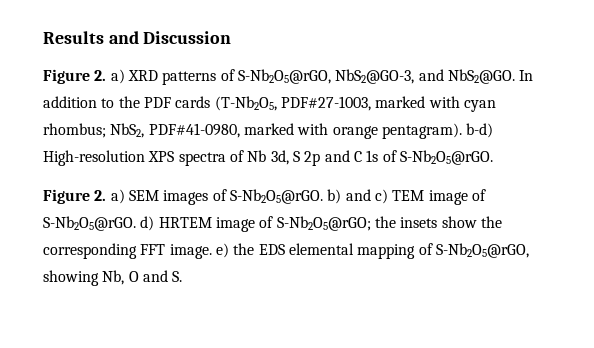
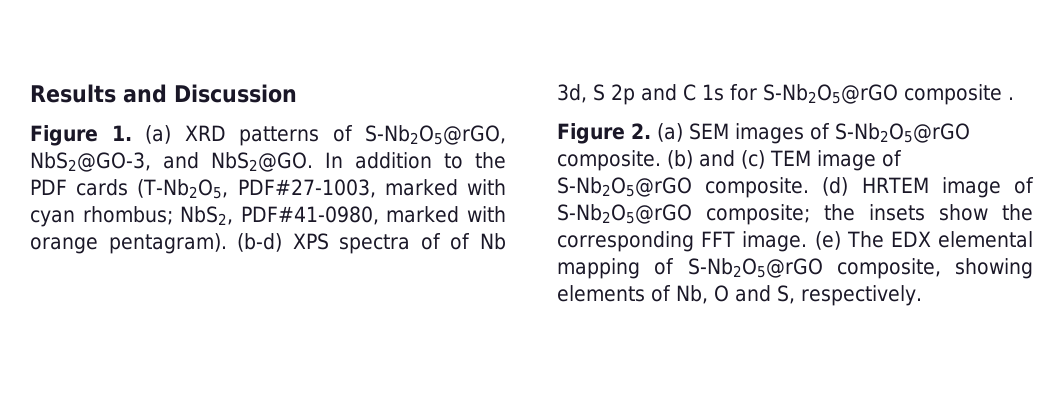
- Figure 2. a) XRD patterns of S-Nb2O5@rGO, NbS2@GO-3, and NbS2@GO.
+ Figure 1. (a) XRD patterns of S-Nb2O5@rGO, NbS2@GO-3, and NbS2@GO.
- In addition to the PDF cards (T-Nb2O5, PDF#27-1003, marked with cyan rhombus; NbS2, PDF#41-0980, marked with orange pentagram). b-d) High-resolution XPS spectra of Nb 3d, S 2p and C 1s of S-Nb2O5@rGO.
- Figure 2. a) SEM images of S-Nb2O5@rGO. b) and c) TEM image of S-Nb2O5@rGO. d) HRTEM image of S-Nb2O5@rGO; the insets show the corresponding FFT image. e) the EDS elemental mapping of S-Nb2O5@rGO, showing Nb, O and S.
+ In addition to the PDF cards (T-Nb2O5, PDF#27-1003, marked with cyan rhombus; NbS2, PDF#41-0980, marked with orange pentagram). (b-d) XPS spectra of of Nb 3d, S 2p and C 1s for S-Nb2O5@rGO composite .
+ Figure 2. (a) SEM images of S-Nb2O5@rGO composite. (b) and (c) TEM image of S-Nb2O5@rGO composite. (d) HRTEM image of S-Nb2O5@rGO composite; the insets show the corresponding FFT image. (e) The EDX elemental mapping of S-Nb2O5@rGO composite, showing elements of Nb, O and S, respectively.

